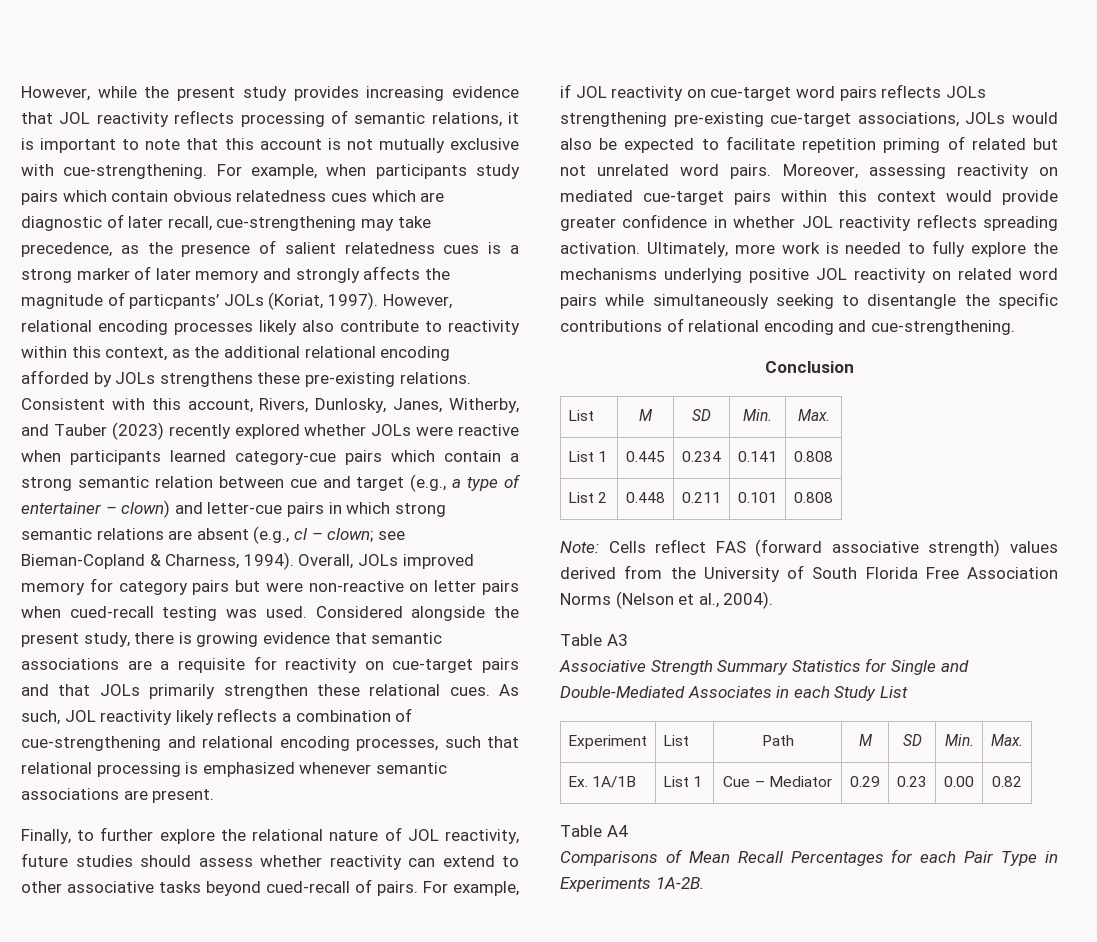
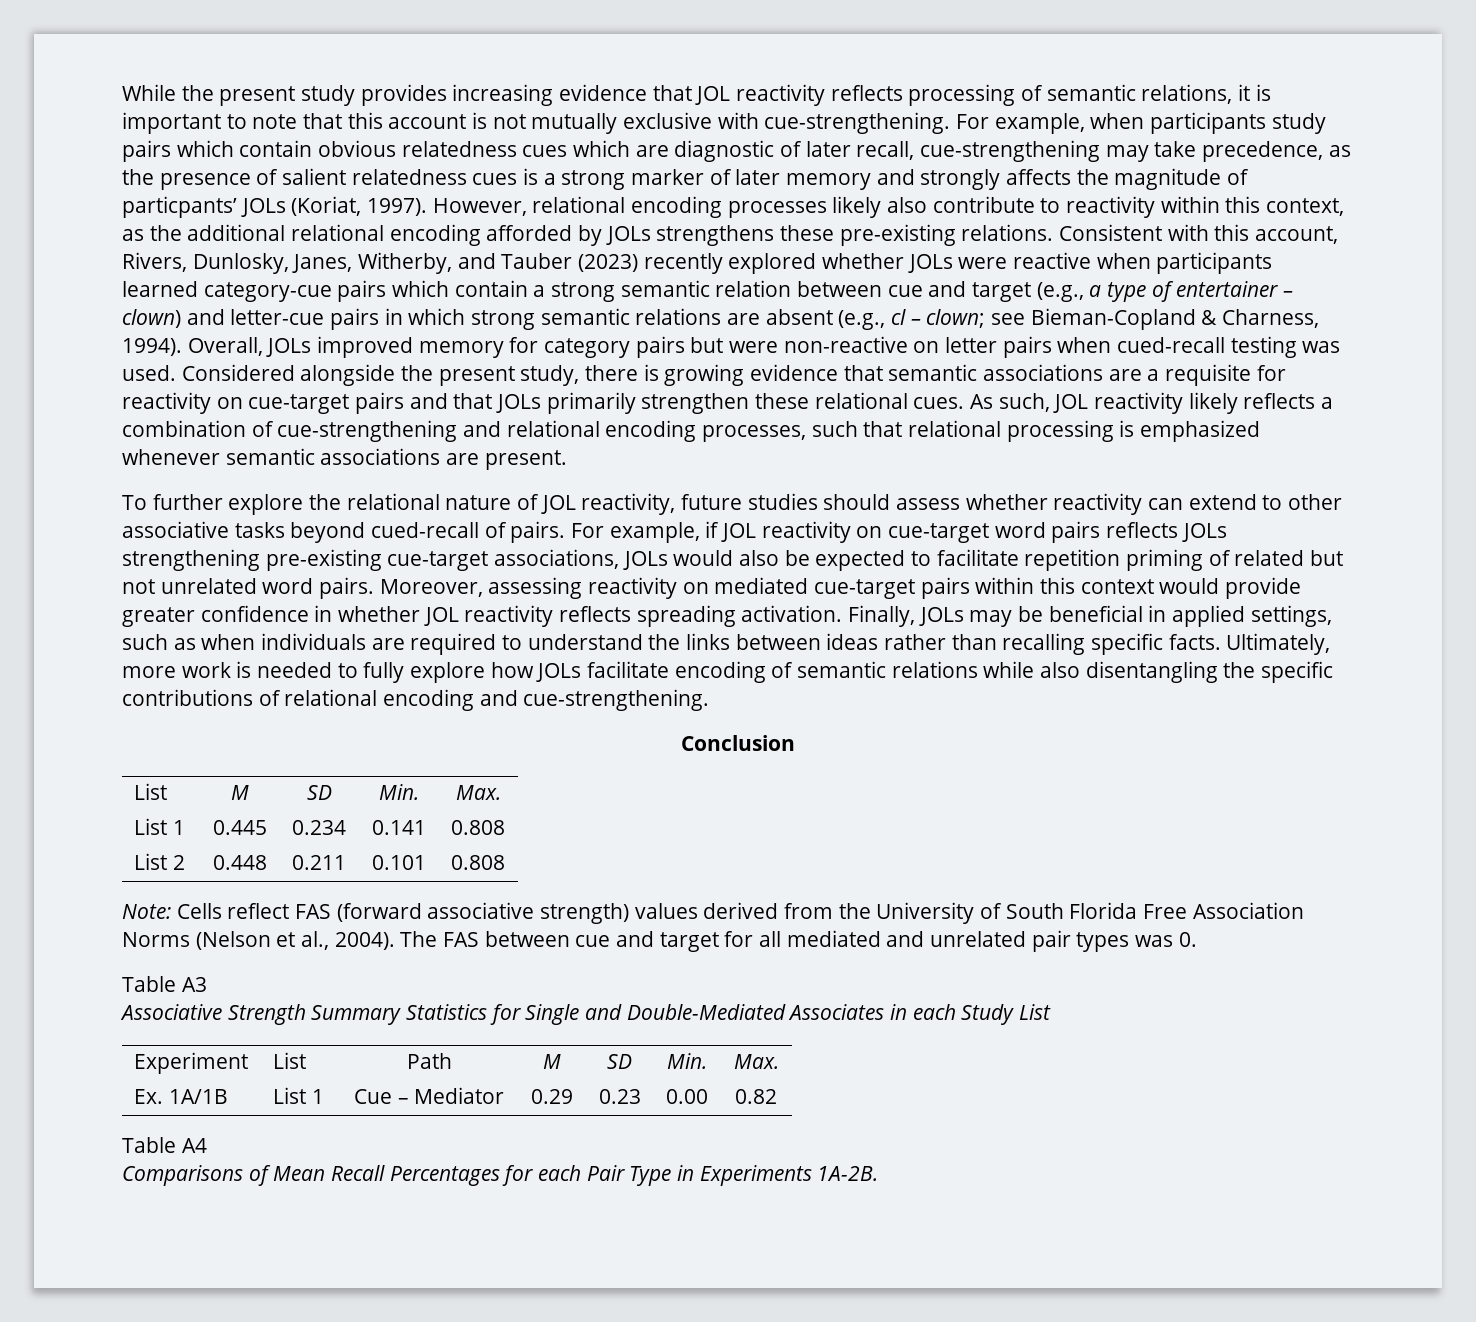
- However, while the present study provides increasing evidence that JOL reactivity reflects processing of semantic relations, it is important to note that this account is not mutually exclusive with cue-strengthening.
+ While the present study provides increasing evidence that JOL reactivity reflects processing of semantic relations, it is important to note that this account is not mutually exclusive with cue-strengthening.
- Finally, to further explore the relational nature of JOL reactivity, future studies should assess whether reactivity can extend to other associative tasks beyond cued-recall of pairs.
+ To further explore the relational nature of JOL reactivity, future studies should assess whether reactivity can extend to other associative tasks beyond cued-recall of pairs.
+ Finally, JOLs may be beneficial in applied settings, such as when individuals are required to understand the links between ideas rather than recalling specific facts.
- Ultimately, more work is needed to fully explore the mechanisms underlying positive JOL reactivity on related word pairs while simultaneously seeking to disentangle the specific contributions of relational encoding and cue-strengthening.
+ Ultimately, more work is needed to fully explore how JOLs facilitate encoding of semantic relations while also disentangling the specific contributions of relational encoding and cue-strengthening.
+ The FAS between cue and target for all mediated and unrelated pair types was 0.

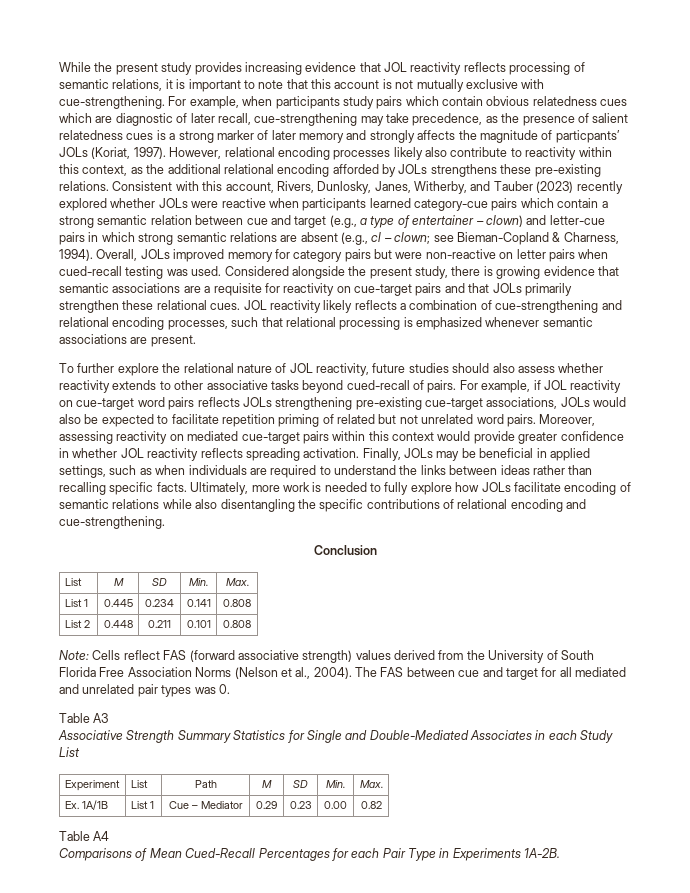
- As such, JOL reactivity likely reflects a combination of cue-strengthening and relational encoding processes, such that relational processing is emphasized whenever semantic associations are present.
+ JOL reactivity likely reflects a combination of cue-strengthening and relational encoding processes, such that relational processing is emphasized whenever semantic associations are present.
- To further explore the relational nature of JOL reactivity, future studies should assess whether reactivity can extend to other associative tasks beyond cued-recall of pairs.
+ To further explore the relational nature of JOL reactivity, future studies should also assess whether reactivity extends to other associative tasks beyond cued-recall of pairs.
- Comparisons of Mean Recall Percentages for each Pair Type in Experiments 1A-2B.
+ Comparisons of Mean Cued-Recall Percentages for each Pair Type in Experiments 1A-2B.

